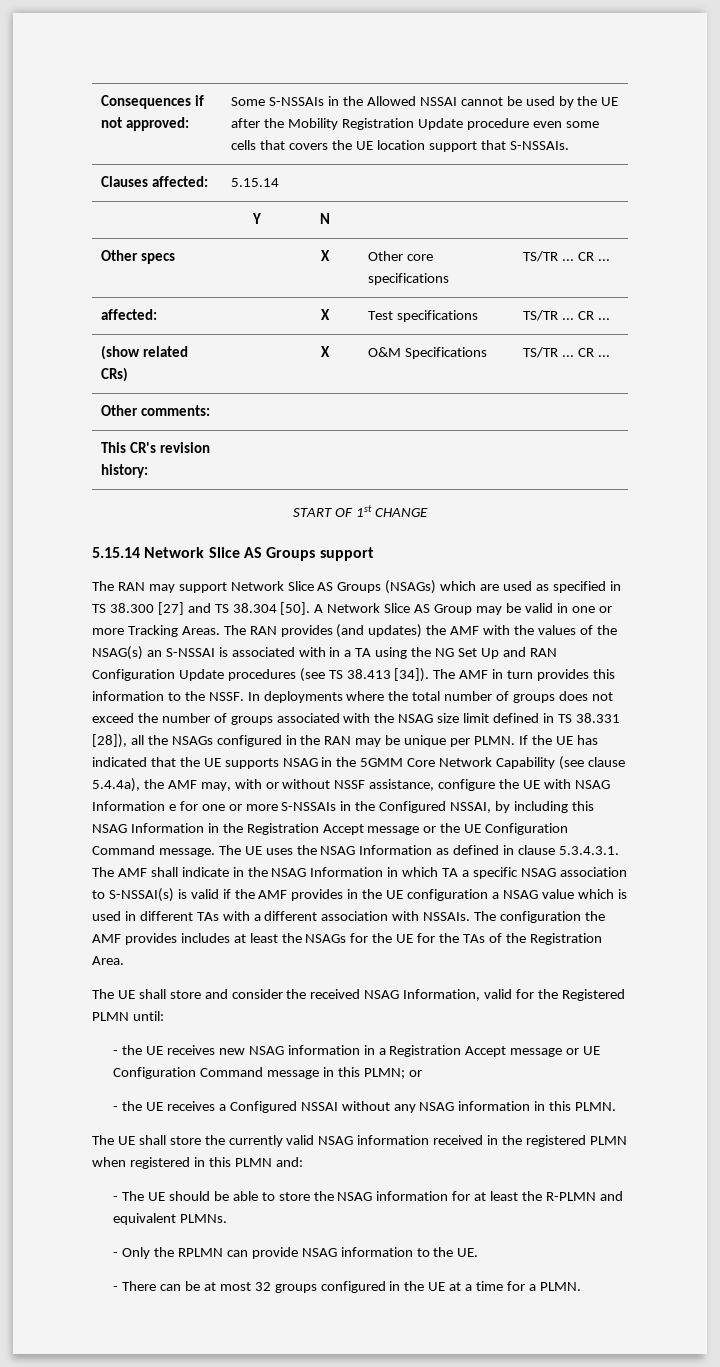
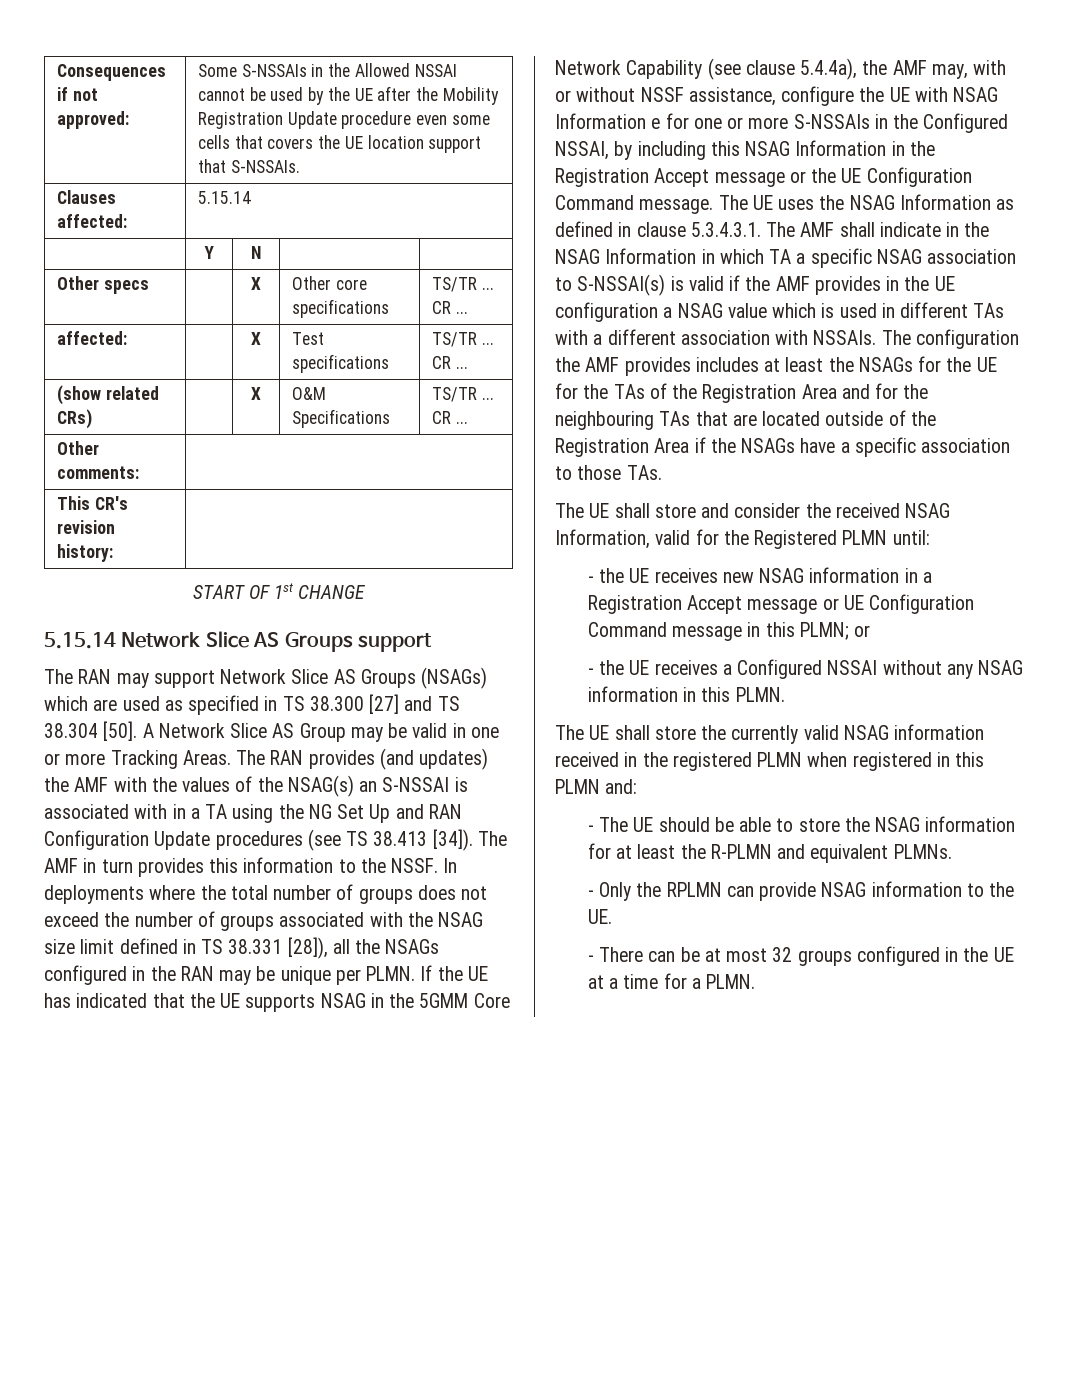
- The configuration the AMF provides includes at least the NSAGs for the UE for the TAs of the Registration Area.
+ The configuration the AMF provides includes at least the NSAGs for the UE for the TAs of the Registration Area and for the neighbouring TAs that are located outside of the Registration Area if the NSAGs have a specific association to those TAs.

